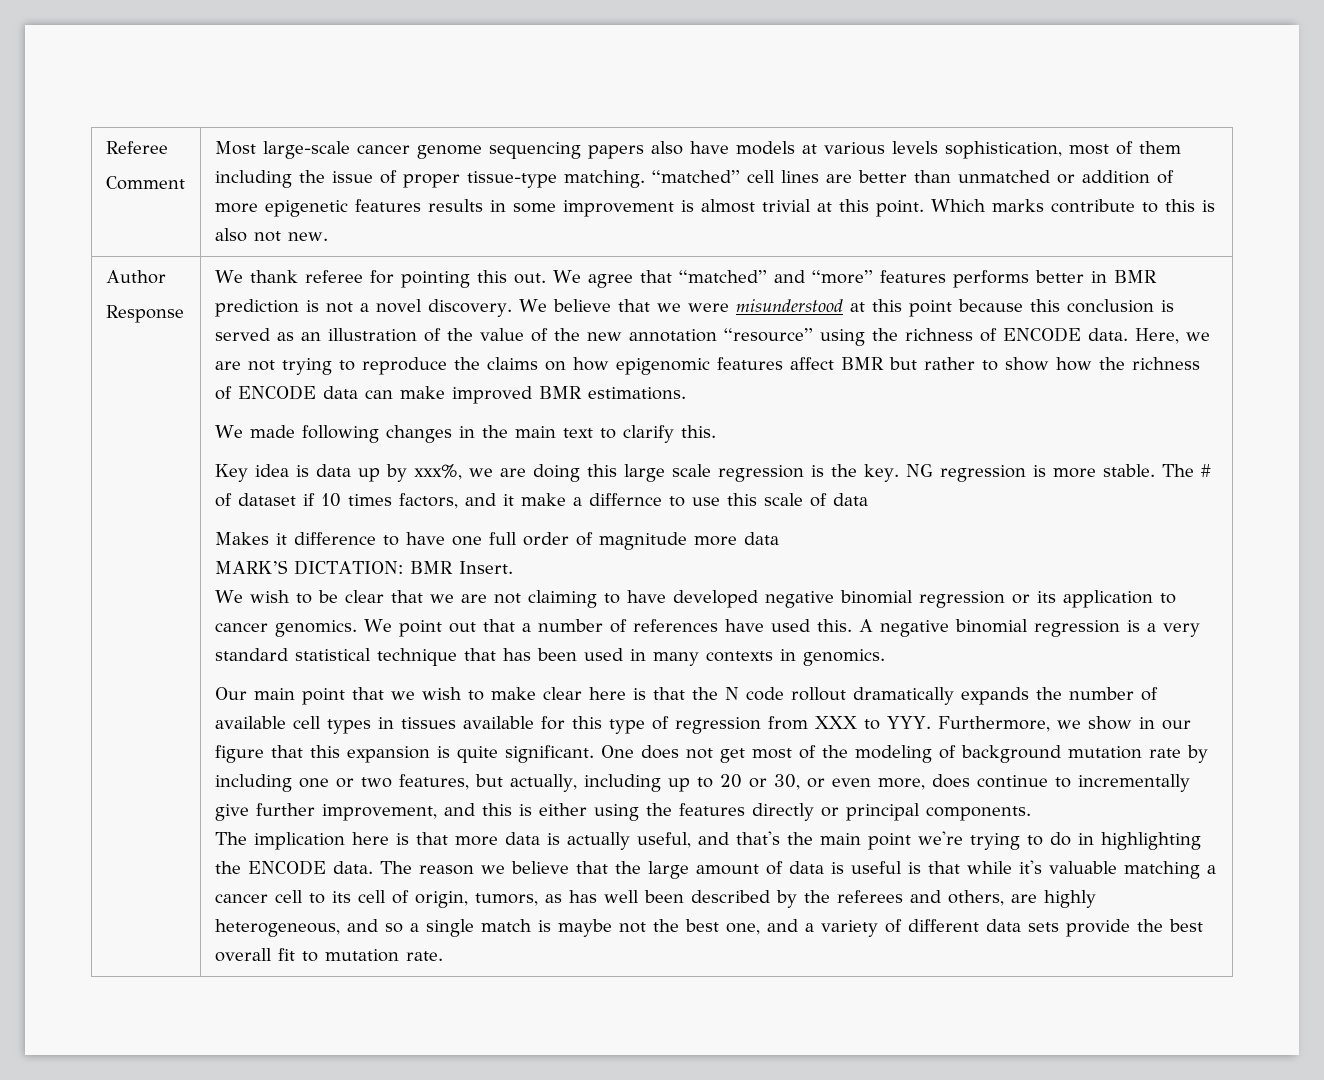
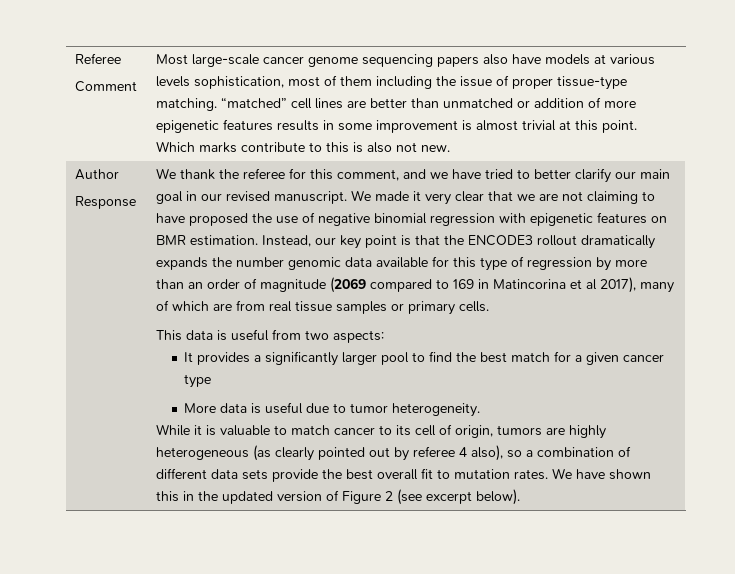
- We thank referee for pointing this out. We agree that “matched” and “more” features performs better in BMR prediction is not a novel discovery. We believe that we were misunderstood at this point because this conclusion is served as an illustration of the value of the new annotation “resource” using the richness of ENCODE data. Here, we are not trying to reproduce the claims on how epigenomic features affect BMR but rather to show how the richness of ENCODE data can make improved BMR estimations.
- We made following changes in the main text to clarify this.
- Key idea is data up by xxx%, we are doing this large scale regression is the key. NG regression is more stable. The # of dataset if 10 times factors, and it make a differnce to use this scale of data
- Makes it difference to have one full order of magnitude more data
- MARK’S DICTATION: BMR Insert.
- We wish to be clear that we are not claiming to have developed negative binomial regression or its application to cancer genomics. We point out that a number of references have used this. A negative binomial regression is a very standard statistical technique that has been used in many contexts in genomics.
- Our main point that we wish to make clear here is that the N code rollout dramatically expands the number of available cell types in tissues available for this type of regression from XXX to YYY. Furthermore, we show in our figure that this expansion is quite significant. One does not get most of the modeling of background mutation rate by including one or two features, but actually, including up to 20 or 30, or even more, does continue to incrementally give further improvement, and this is either using the features directly or principal components.
- The implication here is that more data is actually useful, and that's the main point we're trying to do in highlighting the ENCODE data. The reason we believe that the large amount of data is useful is that while it's valuable matching a cancer cell to its cell of origin, tumors, as has well been described by the referees and others, are highly heterogeneous, and so a single match is maybe not the best one, and a variety of different data sets provide the best overall fit to mutation rate.
+ We thank the referee for this comment, and we have tried to better clarify our main goal in our revised manuscript. We made it very clear that we are not claiming to have proposed the use of negative binomial regression with epigenetic features on BMR estimation. Instead, our key point is that the ENCODE3 rollout dramatically expands the number genomic data available for this type of regression by more than an order of magnitude (2069 compared to 169 in Matincorina et al 2017), many of which are from real tissue samples or primary cells.
+ This data is useful from two aspects:
+ It provides a significantly larger pool to find the best match for a given cancer type
+ More data is useful due to tumor heterogeneity.
+ While it is valuable to match cancer to its cell of origin, tumors are highly heterogeneous (as clearly pointed out by referee 4 also), so a combination of different data sets provide the best overall fit to mutation rates. We have shown this in the updated version of Figure 2 (see excerpt below).

